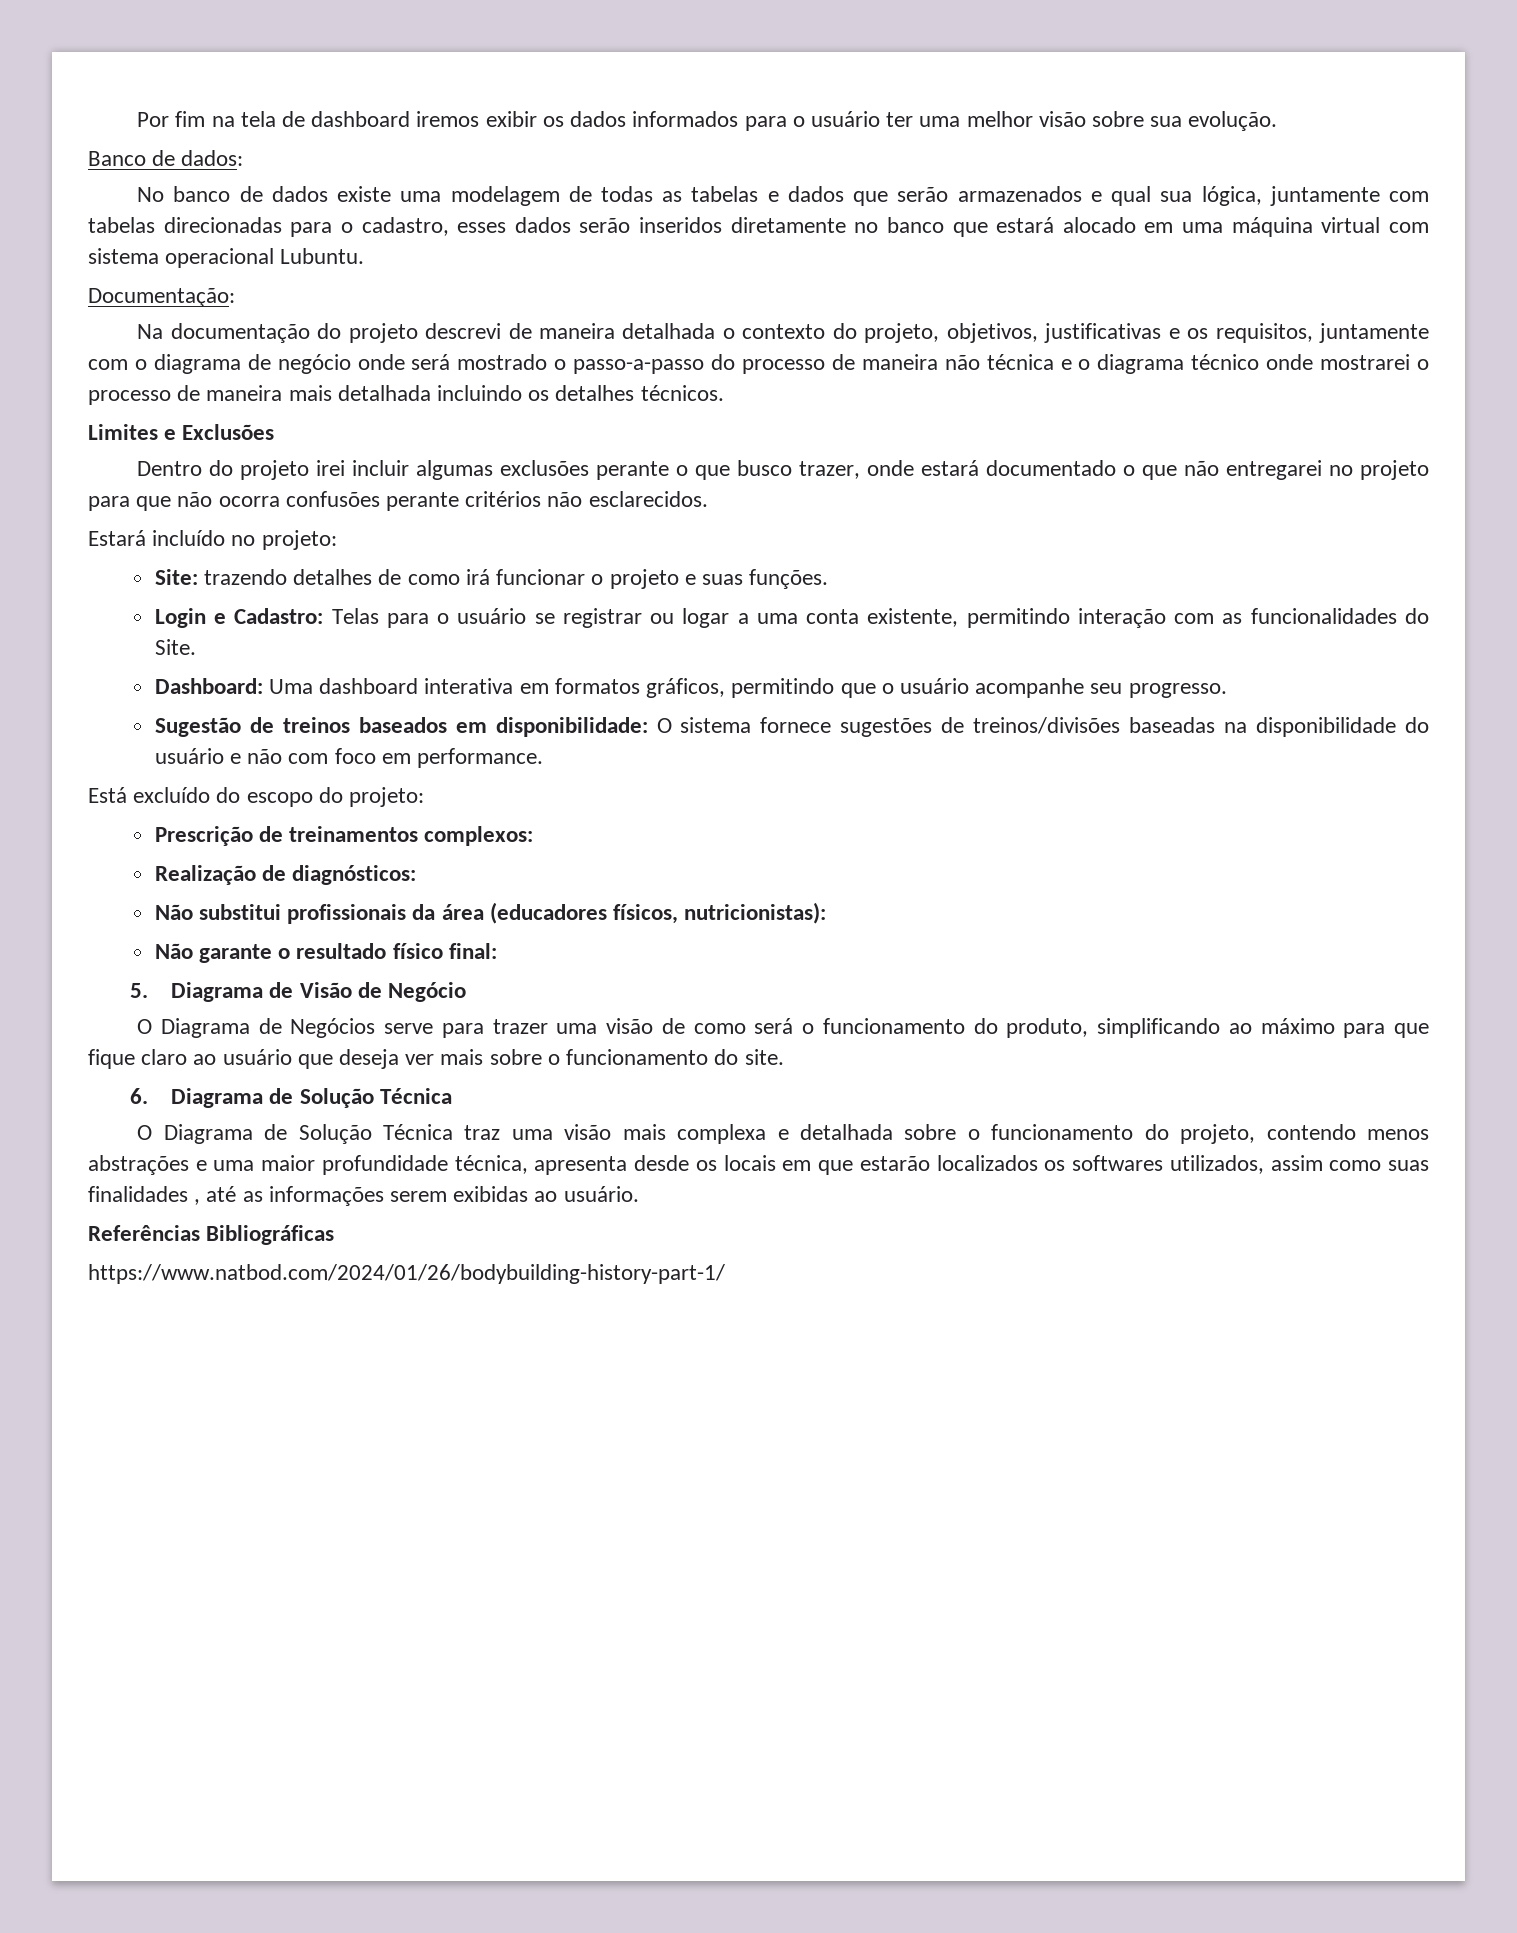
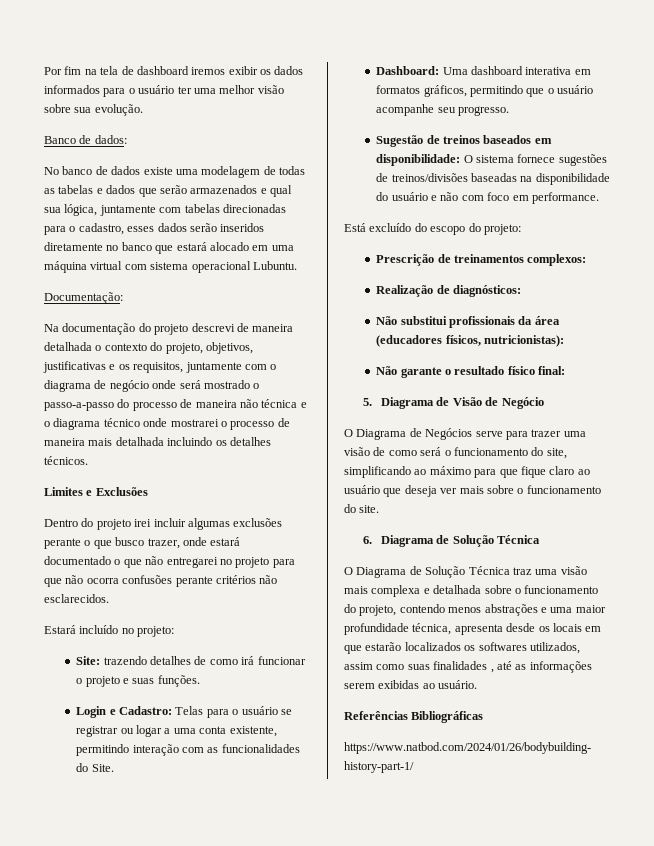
- O Diagrama de Negócios serve para trazer uma visão de como será o funcionamento do produto, simplificando ao máximo para que fique claro ao usuário que deseja ver mais sobre o funcionamento do site.
+ O Diagrama de Negócios serve para trazer uma visão de como será o funcionamento do site, simplificando ao máximo para que fique claro ao usuário que deseja ver mais sobre o funcionamento do site.

